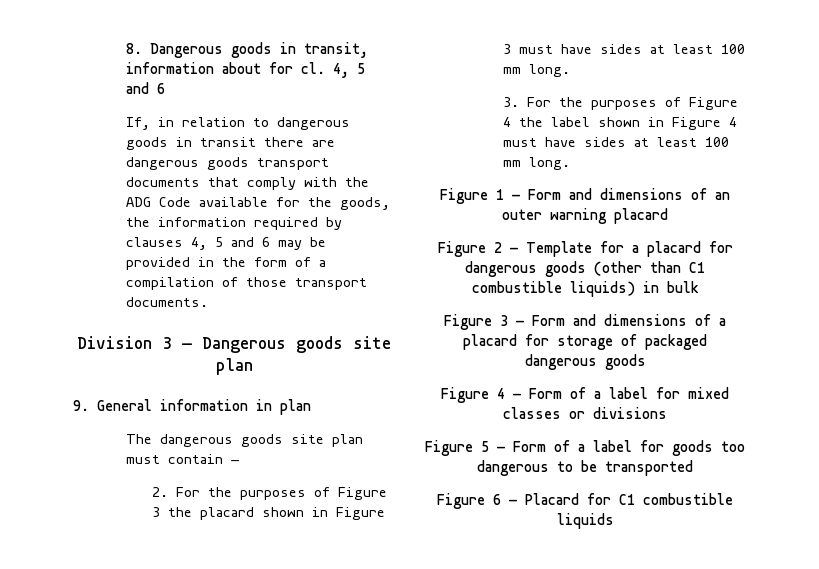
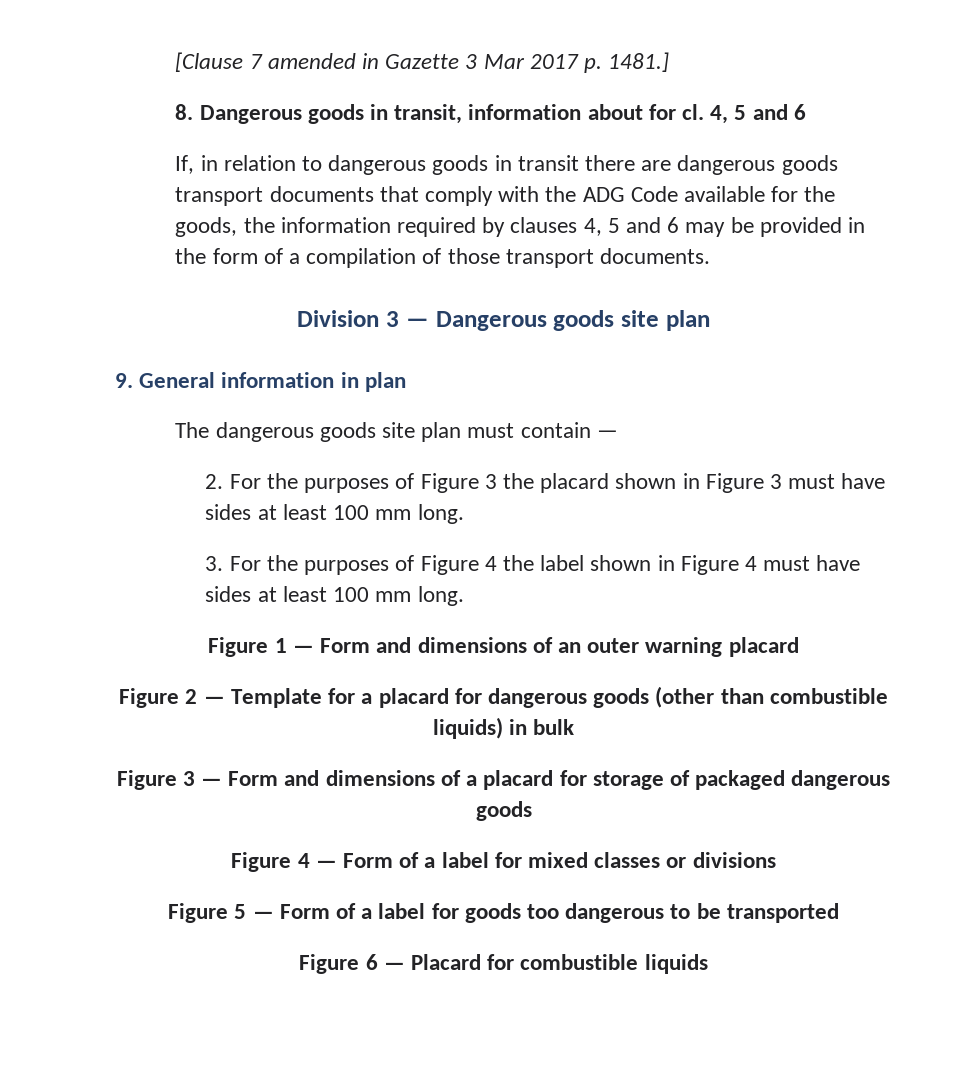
+ [Clause 7 amended in Gazette 3 Mar 2017 p. 1481.]
- Figure 2 — Template for a placard for dangerous goods (other than C1 combustible liquids) in bulk
+ Figure 2 — Template for a placard for dangerous goods (other than combustible liquids) in bulk
- Figure 6 — Placard for C1 combustible liquids
+ Figure 6 — Placard for combustible liquids

